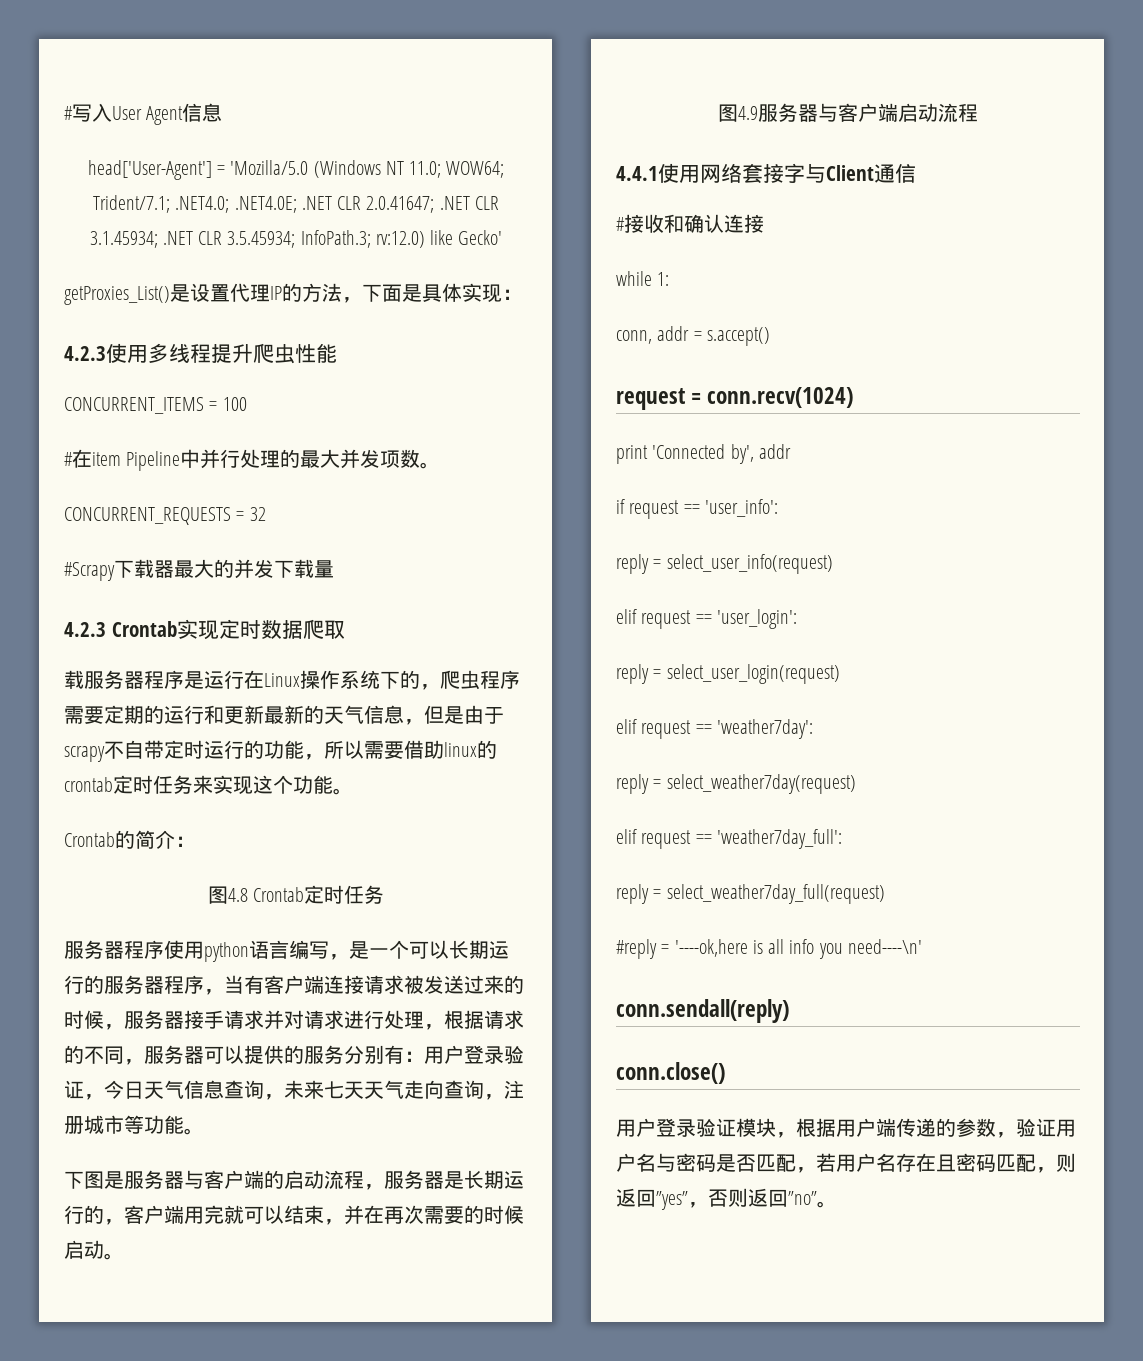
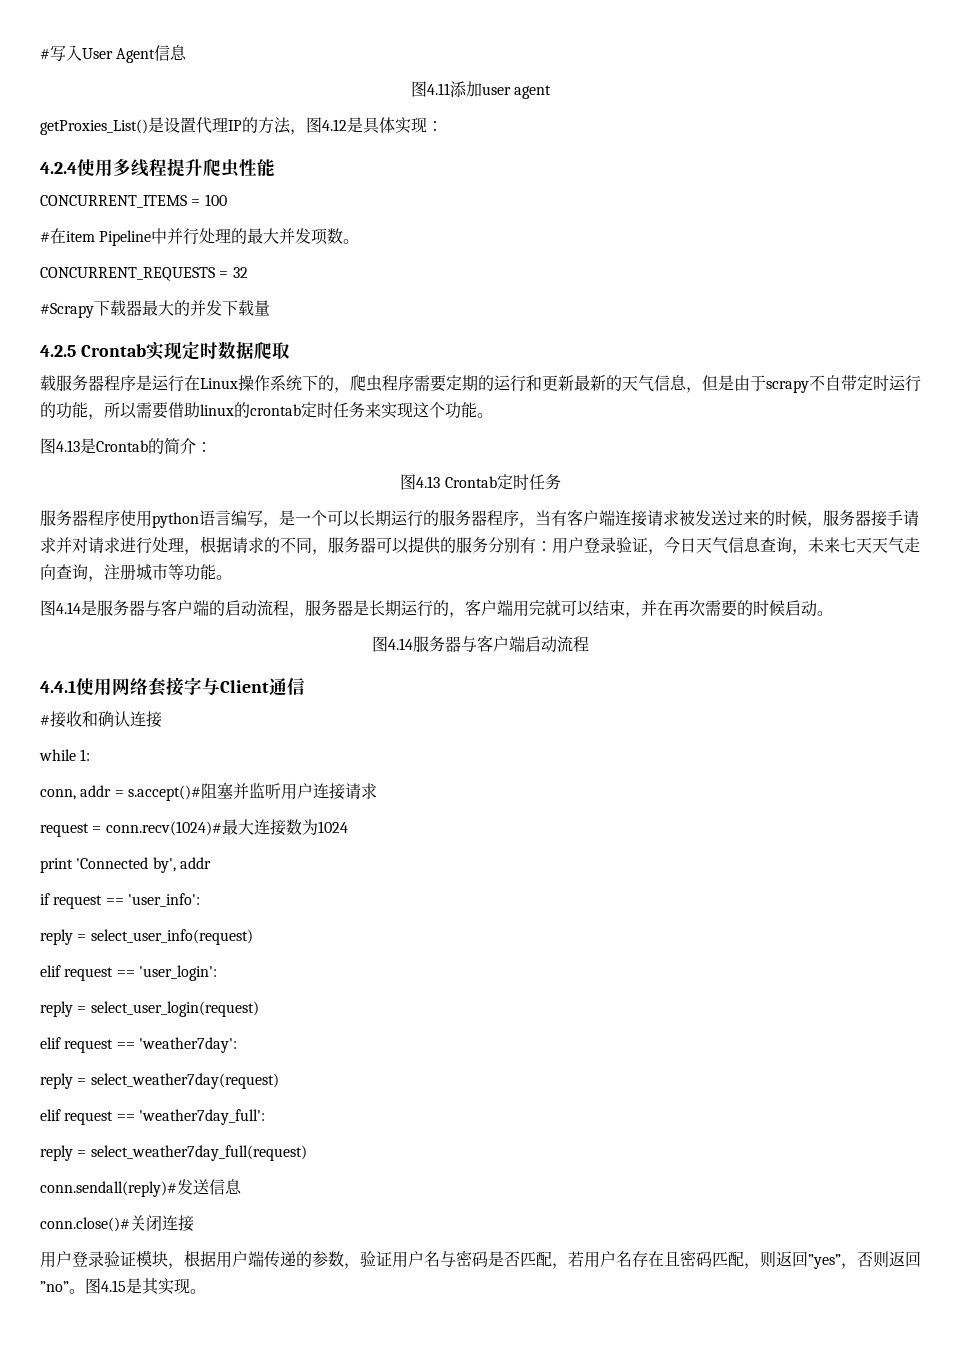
- head['User-Agent'] = 'Mozilla/5.0 (Windows NT 11.0; WOW64; Trident/7.1; .NET4.0; .NET4.0E; .NET CLR 2.0.41647; .NET CLR 3.1.45934; .NET CLR 3.5.45934; InfoPath.3; rv:12.0) like Gecko'
+ 图4.11添加user agent
- getProxies_List()是设置代理IP的方法，下面是具体实现：
+ getProxies_List()是设置代理IP的方法，图4.12是具体实现：
- 4.2.3使用多线程提升爬虫性能
+ 4.2.4使用多线程提升爬虫性能
- 4.2.3 Crontab实现定时数据爬取
+ 4.2.5 Crontab实现定时数据爬取
- Crontab的简介：
+ 图4.13是Crontab的简介：
- 图4.8 Crontab定时任务
+ 图4.13 Crontab定时任务
- 下图是服务器与客户端的启动流程，服务器是长期运行的，客户端用完就可以结束，并在再次需要的时候启动。
+ 图4.14是服务器与客户端的启动流程，服务器是长期运行的，客户端用完就可以结束，并在再次需要的时候启动。
- 图4.9服务器与客户端启动流程
+ 图4.14服务器与客户端启动流程
- conn, addr = s.accept()
- request = conn.recv(1024)
+ conn, addr = s.accept()#阻塞并监听用户连接请求
+ request = conn.recv(1024)#最大连接数为1024
- #reply = '----ok,here is all info you need----\n'
- conn.sendall(reply)
- conn.close()
+ conn.sendall(reply)#发送信息
+ conn.close()#关闭连接
+ 图4.15是其实现。

